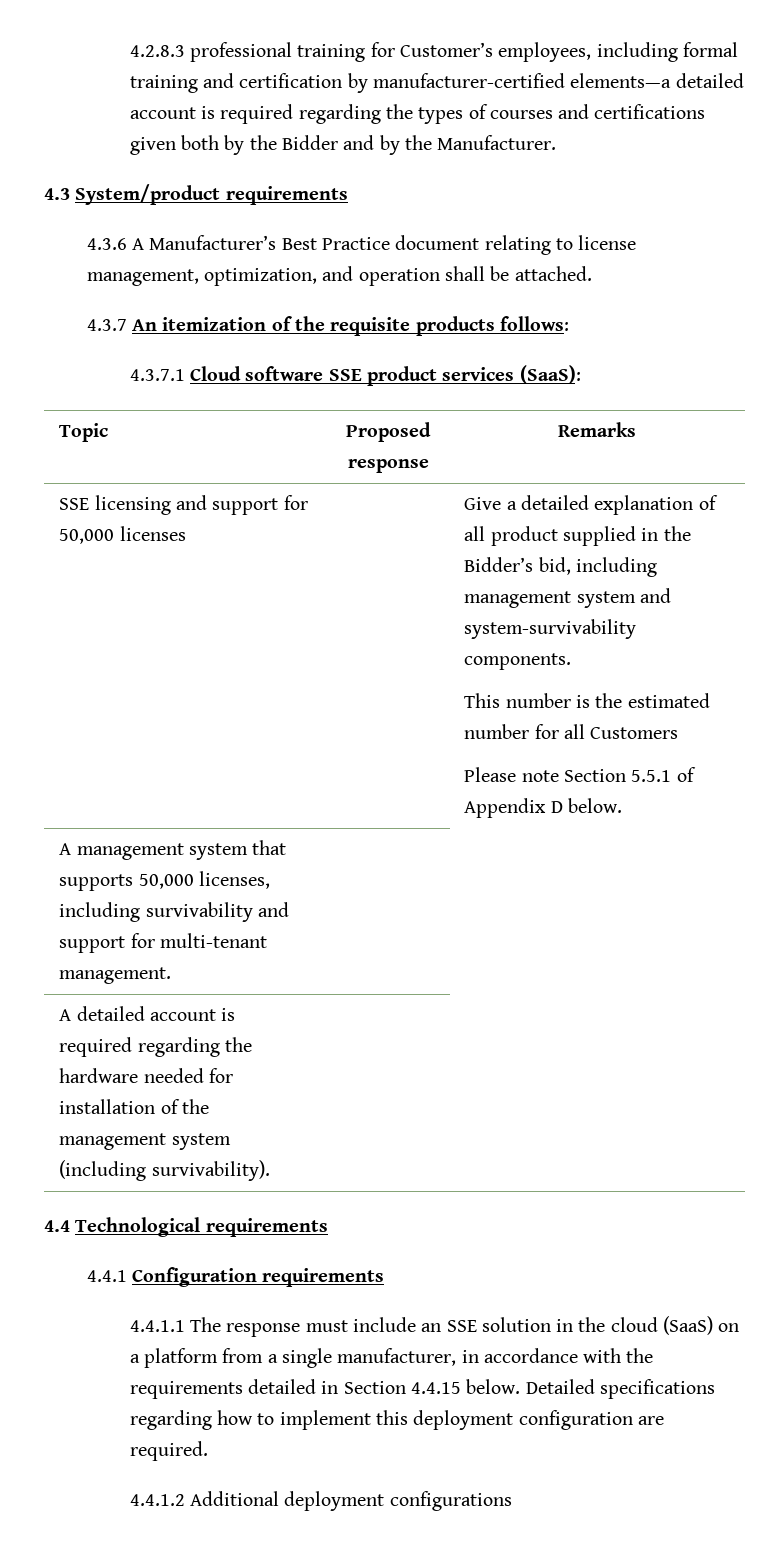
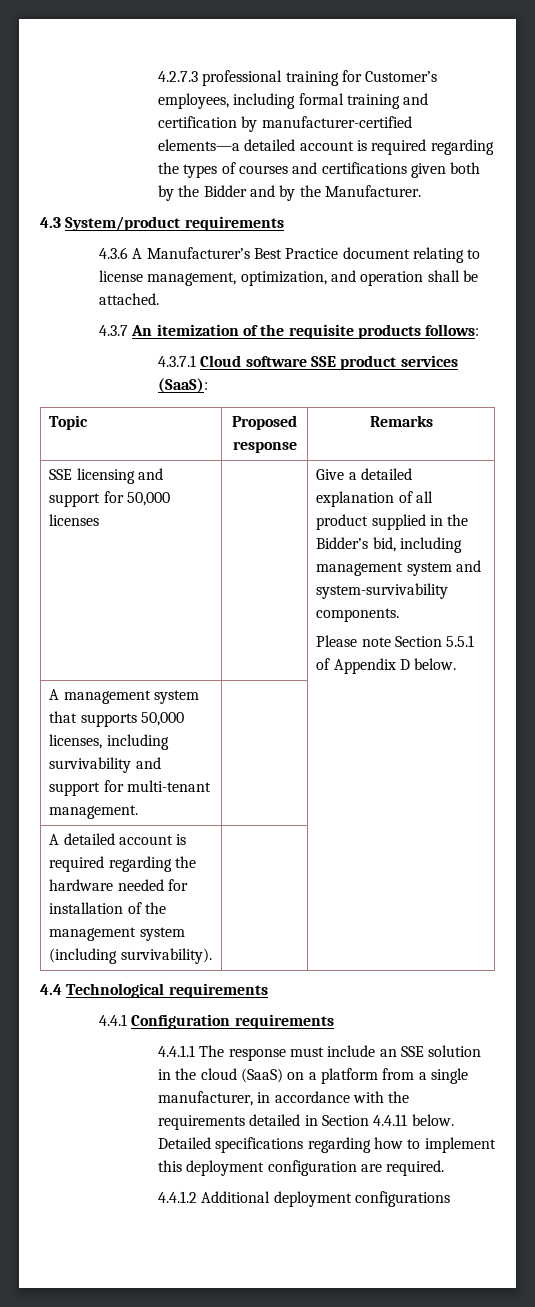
- 4.2.8.3 professional training for Customer’s employees, including formal training and certification by manufacturer-certified elements—a detailed account is required regarding the types of courses and certifications given both by the Bidder and by the Manufacturer.
+ 4.2.7.3 professional training for Customer’s employees, including formal training and certification by manufacturer-certified elements—a detailed account is required regarding the types of courses and certifications given both by the Bidder and by the Manufacturer.
- This number is the estimated number for all Customers
- 4.4.1.1 The response must include an SSE solution in the cloud (SaaS) on a platform from a single manufacturer, in accordance with the requirements detailed in Section 4.4.15 below.
+ 4.4.1.1 The response must include an SSE solution in the cloud (SaaS) on a platform from a single manufacturer, in accordance with the requirements detailed in Section 4.4.11 below.

